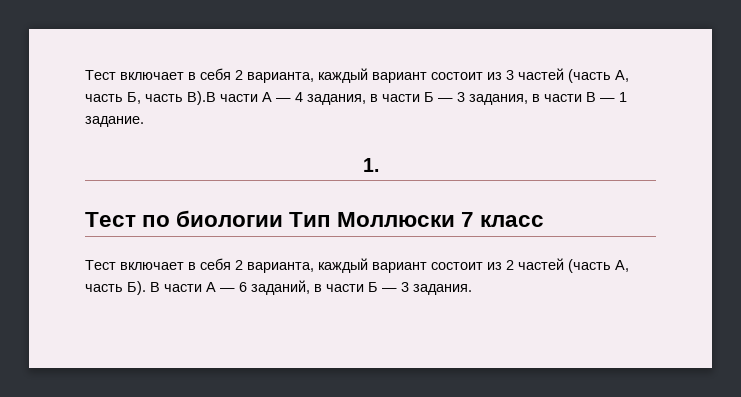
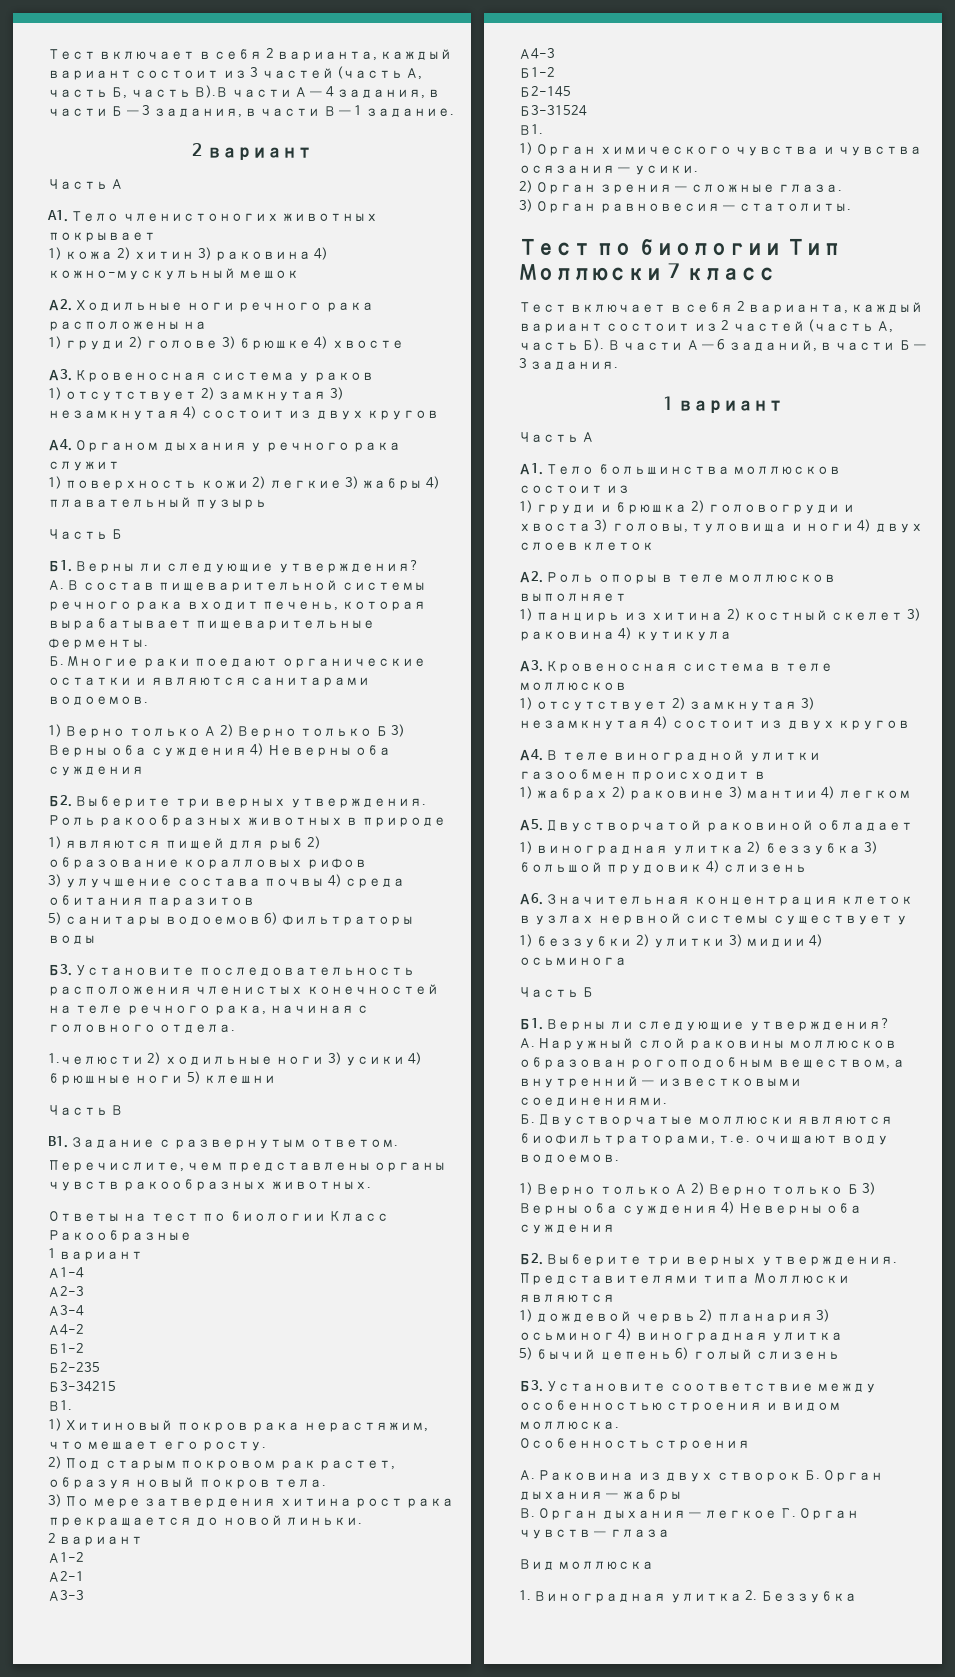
  Тест включает в себя 2 варианта, каждый вариант состоит из 3 частей (часть А, часть Б, часть В).В части А — 4 задания, в части Б — 3 задания, в части В — 1 задание.
- 1.
+ 2 вариант
+ Часть А
+ A1. Тело членистоногих животных покрывает
+ 1) кожа 2) хитин 3) раковина 4) кожно-мускульный мешок
+ А2. Ходильные ноги речного рака расположены на
+ 1) груди 2) голове 3) брюшке 4) хвосте
+ А3. Кровеносная система у раков
+ 1) отсутствует 2) замкнутая 3) незамкнутая 4) состоит из двух кругов
+ А4. Органом дыхания у речного рака служит
+ 1) поверхность кожи 2) легкие 3) жабры 4) плавательный пузырь
+ Часть Б
+ Б1. Верны ли следующие утверждения?
+ А. В состав пищеварительной системы речного рака входит печень, которая вырабатывает пищеварительные ферменты.
+ Б. Многие раки поедают органические остатки и являются санитарами водоемов.
+ 1) Верно только А 2) Верно только Б 3) Верны оба суждения 4) Неверны оба суждения
+ Б2. Выберите три верных утверждения. Роль ракообразных животных в природе
+ 1) являются пищей для рыб 2) образование коралловых рифов
+ 3) улучшение состава почвы 4) среда обитания паразитов
+ 5) санитары водоемов 6) фильтраторы воды
+ Б3. Установите последовательность расположения членистых конечностей на теле речного рака, начиная с головного отдела.
+ 1.челюсти 2) ходильные ноги 3) усики 4) брюшные ноги 5) клешни
+ Часть В
+ B1. Задание с развернутым ответом.
+ Перечислите, чем представлены органы чувств ракообразных животных.
+ Ответы на тест по биологии Класс Ракообразные
+ 1 вариант
+ А1-4
+ А2-3
+ А3-4
+ А4-2
+ Б1-2
+ Б2-235
+ Б3-34215
+ В1.
+ 1) Хитиновый покров рака нерастяжим, что мешает его росту.
+ 2) Под старым покровом рак растет, образуя новый покров тела.
+ 3) По мере затвердения хитина рост рака прекращается до новой линьки.
+ 2 вариант
+ А1-2
+ А2-1
+ А3-3
+ А4-3
+ Б1-2
+ Б2-145
+ Б3-31524
+ В1.
+ 1) Орган химического чувства и чувства осязания — усики.
+ 2) Орган зрения — сложные глаза.
+ 3) Орган равновесия — статолиты.
  Тест включает в себя 2 варианта, каждый вариант состоит из 2 частей (часть А, часть Б). В части А — 6 заданий, в части Б — 3 задания.
+ 1 вариант
+ Часть А
+ А1. Тело большинства моллюсков состоит из
+ 1) груди и брюшка 2) головогруди и хвоста 3) головы, туловища и ноги 4) двух слоев клеток
+ А2. Роль опоры в теле моллюсков выполняет
+ 1) панцирь из хитина 2) костный скелет 3) раковина 4) кутикула
+ А3. Кровеносная система в теле моллюсков
+ 1) отсутствует 2) замкнутая 3) незамкнутая 4) состоит из двух кругов
+ А4. В теле виноградной улитки газообмен происходит в
+ 1) жабрах 2) раковине 3) мантии 4) легком
+ А5. Двустворчатой раковиной обладает
+ 1) виноградная улитка 2) беззубка 3) большой прудовик 4) слизень
+ А6. Значительная концентрация клеток в узлах нервной системы существует у
+ 1) беззубки 2) улитки 3) мидии 4) осьминога
+ Часть Б
+ Б1. Верны ли следующие утверждения?
+ А. Наружный слой раковины моллюсков образован рогоподобным веществом, а внутренний — известковыми соединениями.
+ Б. Двустворчатые моллюски являются биофильтраторами, т.е. очищают воду водоемов.
+ 1) Верно только А 2) Верно только Б 3) Верны оба суждения 4) Неверны оба суждения
+ Б2. Выберите три верных утверждения. Представителями типа Моллюски являются
+ 1) дождевой червь 2) планария 3) осьминог 4) виноградная улитка
+ 5) бычий цепень 6) голый слизень
+ Б3. Установите соответствие между особенностью строения и видом моллюска.
+ Особенность строения
+ А. Раковина из двух створок Б. Орган дыхания — жабры
+ В. Орган дыхания — легкое Г. Орган чувств — глаза
+ Вид моллюска
+ 1. Виноградная улитка 2. Беззубка

